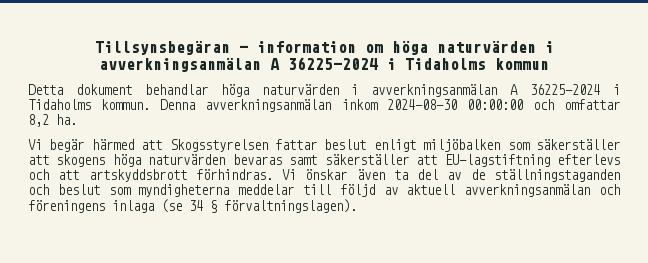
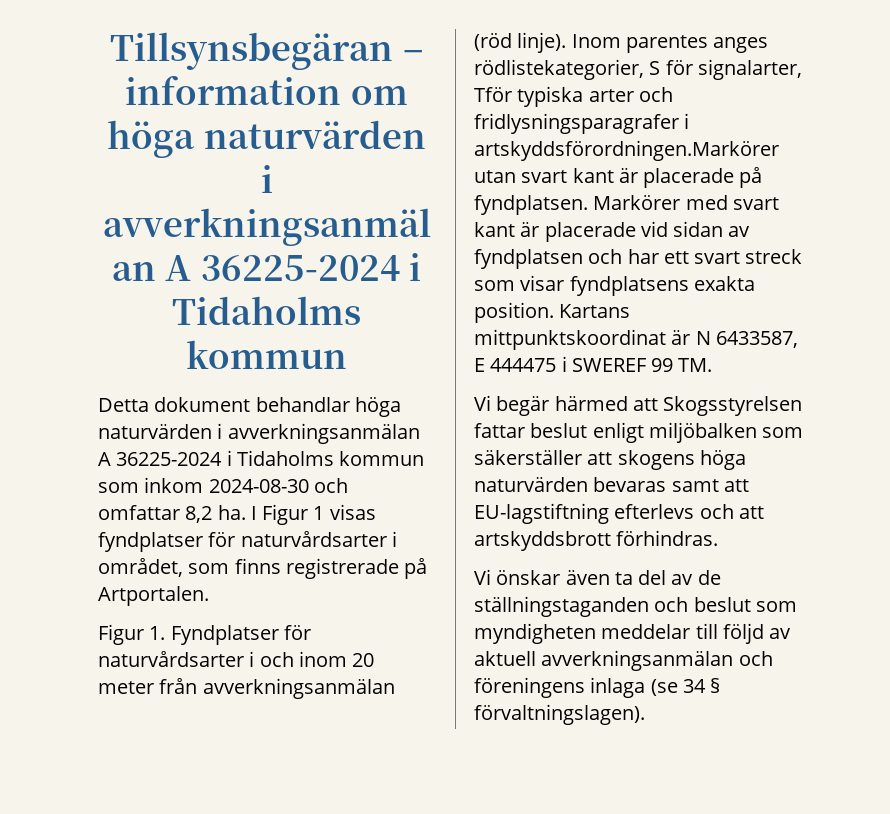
- Detta dokument behandlar höga naturvärden i avverkningsanmälan A 36225-2024 i Tidaholms kommun. Denna avverkningsanmälan inkom 2024-08-30 00:00:00 och omfattar 8,2 ha.
+ Detta dokument behandlar höga naturvärden i avverkningsanmälan A 36225-2024 i Tidaholms kommun som inkom 2024-08-30 och omfattar 8,2 ha. I Figur 1 visas fyndplatser för naturvårdsarter i området, som finns registrerade på Artportalen.
+ Figur 1. Fyndplatser för naturvårdsarter i och inom 20 meter från avverkningsanmälan (röd linje). Inom parentes anges rödlistekategorier, S för signalarter, Tför typiska arter och fridlysningsparagrafer i artskyddsförordningen.Markörer utan svart kant är placerade på fyndplatsen. Markörer med svart kant är placerade vid sidan av fyndplatsen och har ett svart streck som visar fyndplatsens exakta position. Kartans mittpunktskoordinat är N 6433587, E 444475 i SWEREF 99 TM.
- Vi begär härmed att Skogsstyrelsen fattar beslut enligt miljöbalken som säkerställer att skogens höga naturvärden bevaras samt säkerställer att EU-lagstiftning efterlevs och att artskyddsbrott förhindras. Vi önskar även ta del av de ställningstaganden och beslut som myndigheterna meddelar till följd av aktuell avverkningsanmälan och föreningens inlaga (se 34 § förvaltningslagen).
+ Vi begär härmed att Skogsstyrelsen fattar beslut enligt miljöbalken som säkerställer att skogens höga naturvärden bevaras samt att EU-lagstiftning efterlevs och att artskyddsbrott förhindras.
+ Vi önskar även ta del av de ställningstaganden och beslut som myndigheten meddelar till följd av aktuell avverkningsanmälan och föreningens inlaga (se 34 § förvaltningslagen).

